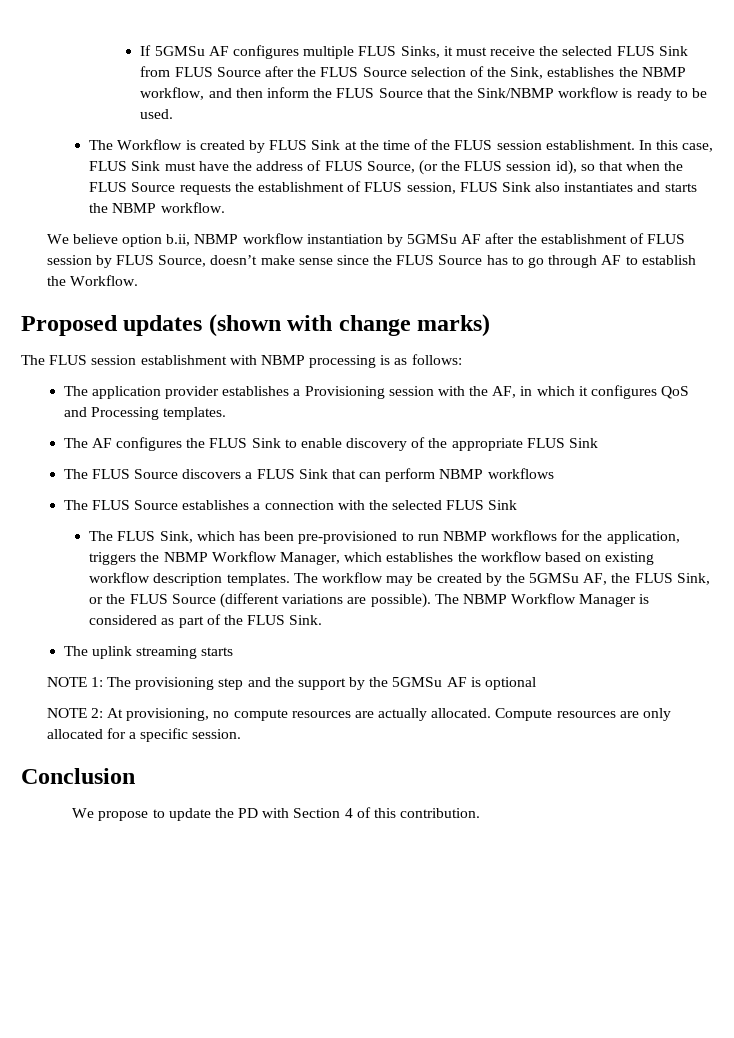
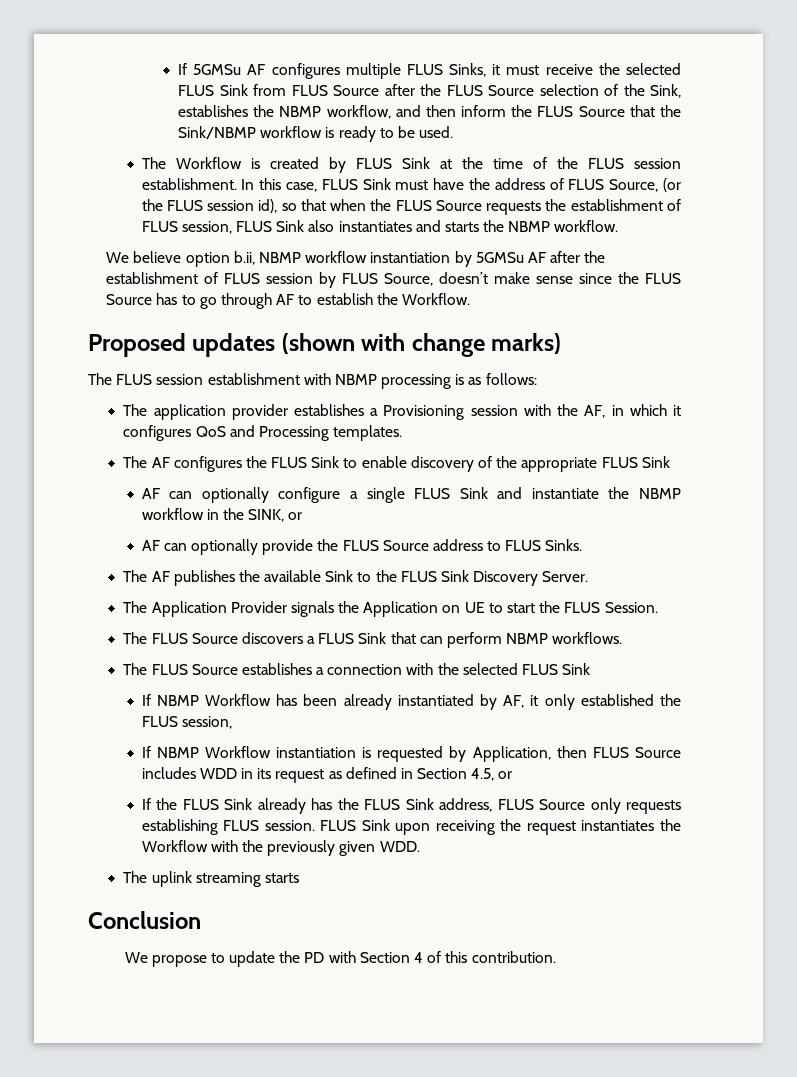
+ AF can optionally configure a single FLUS Sink and instantiate the NBMP workflow in the SINK, or
+ AF can optionally provide the FLUS Source address to FLUS Sinks.
+ The AF publishes the available Sink to the FLUS Sink Discovery Server.
+ The Application Provider signals the Application on UE to start the FLUS Session.
- The FLUS Source discovers a FLUS Sink that can perform NBMP workflows
+ The FLUS Source discovers a FLUS Sink that can perform NBMP workflows.
- The FLUS Sink, which has been pre-provisioned to run NBMP workflows for the application, triggers the NBMP Workflow Manager, which establishes the workflow based on existing workflow description templates. The workflow may be created by the 5GMSu AF, the FLUS Sink, or the FLUS Source (different variations are possible). The NBMP Workflow Manager is considered as part of the FLUS Sink.
+ If NBMP Workflow has been already instantiated by AF, it only established the FLUS session,
+ If NBMP Workflow instantiation is requested by Application, then FLUS Source includes WDD in its request as defined in Section 4.5, or
+ If the FLUS Sink already has the FLUS Sink address, FLUS Source only requests establishing FLUS session. FLUS Sink upon receiving the request instantiates the Workflow with the previously given WDD.
  The uplink streaming starts
- NOTE 1: The provisioning step and the support by the 5GMSu AF is optional
- NOTE 2: At provisioning, no compute resources are actually allocated. Compute resources are only allocated for a specific session.

